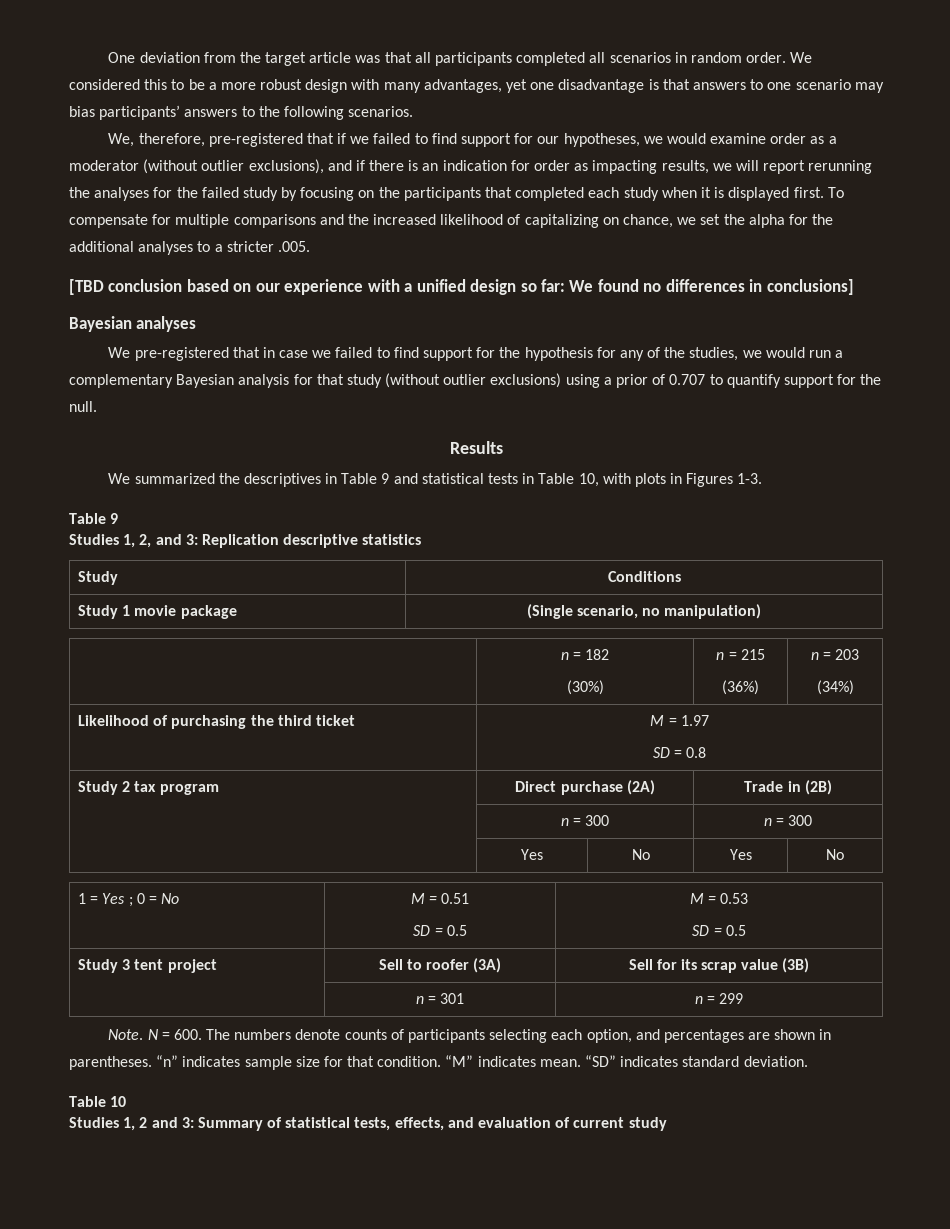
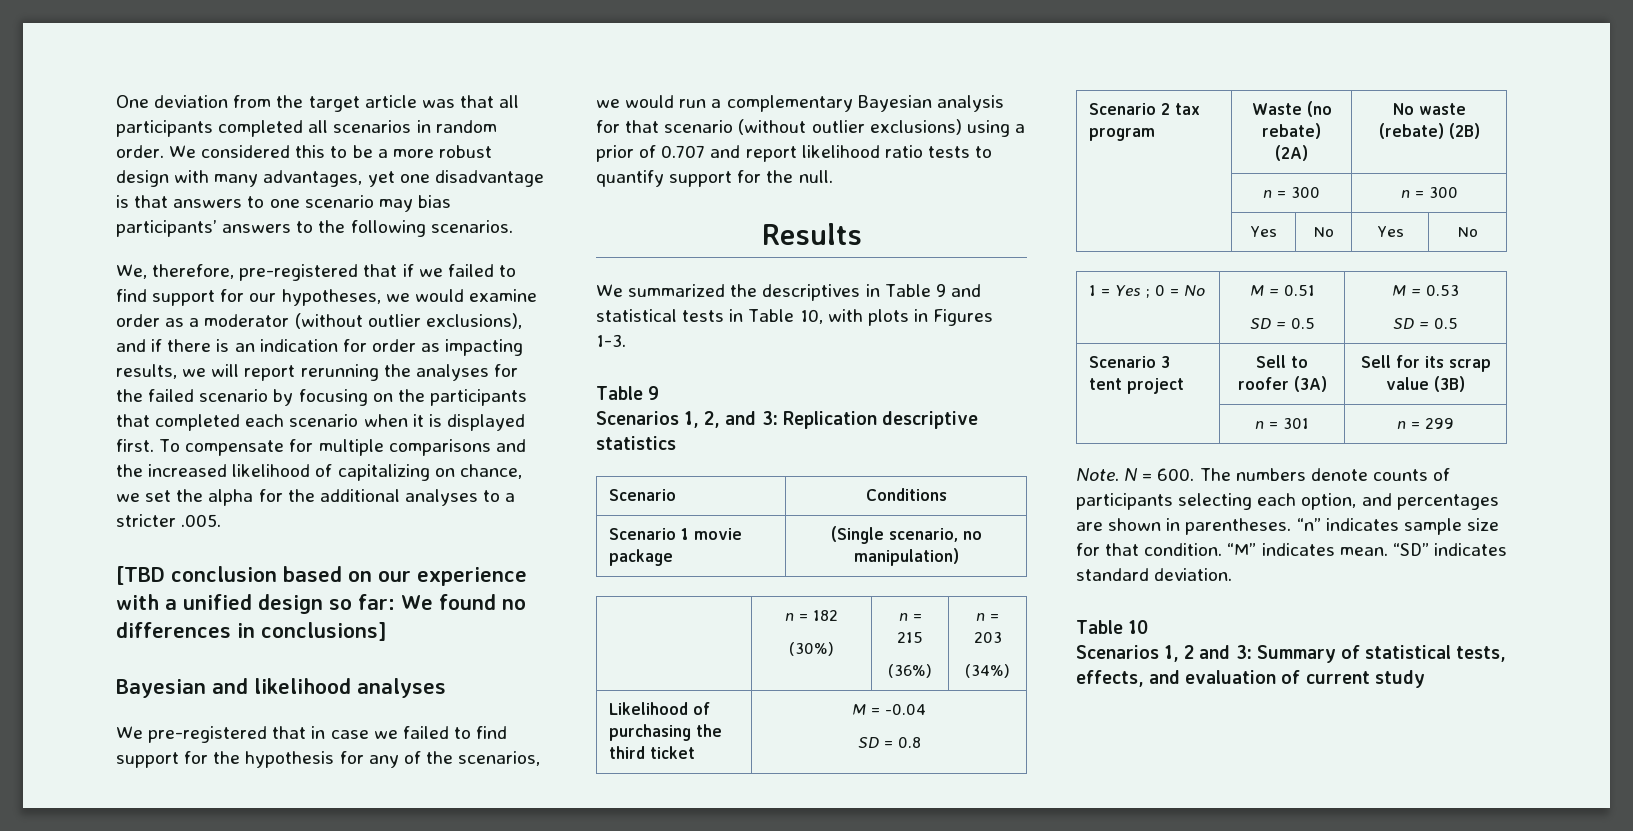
- We, therefore, pre-registered that if we failed to find support for our hypotheses, we would examine order as a moderator (without outlier exclusions), and if there is an indication for order as impacting results, we will report rerunning the analyses for the failed study by focusing on the participants that completed each study when it is displayed first.
+ We, therefore, pre-registered that if we failed to find support for our hypotheses, we would examine order as a moderator (without outlier exclusions), and if there is an indication for order as impacting results, we will report rerunning the analyses for the failed scenario by focusing on the participants that completed each scenario when it is displayed first.
- Bayesian analyses
+ Bayesian and likelihood analyses
- We pre-registered that in case we failed to find support for the hypothesis for any of the studies, we would run a complementary Bayesian analysis for that study (without outlier exclusions) using a prior of 0.707 to quantify support for the null.
+ We pre-registered that in case we failed to find support for the hypothesis for any of the scenarios, we would run a complementary Bayesian analysis for that scenario (without outlier exclusions) using a prior of 0.707 and report likelihood ratio tests to quantify support for the null.
- Studies 1, 2, and 3: Replication descriptive statistics
+ Scenarios 1, 2, and 3: Replication descriptive statistics
- Study | Conditions
+ Scenario | Conditions
- Study 1 movie package | (Single scenario, no manipulation)
+ Scenario 1 movie package | (Single scenario, no manipulation)
- Likelihood of purchasing the third ticket | M = 1.97
+ Likelihood of purchasing the third ticket | M = -0.04
- Study 2 tax program | Direct purchase (2A) | Trade in (2B)
+ Scenario 2 tax program | Waste (no rebate) (2A) | No waste (rebate) (2B)
- Study 3 tent project | Sell to roofer (3A) | Sell for its scrap value (3B)
+ Scenario 3 tent project | Sell to roofer (3A) | Sell for its scrap value (3B)
- Studies 1, 2 and 3: Summary of statistical tests, effects, and evaluation of current study
+ Scenarios 1, 2 and 3: Summary of statistical tests, effects, and evaluation of current study

